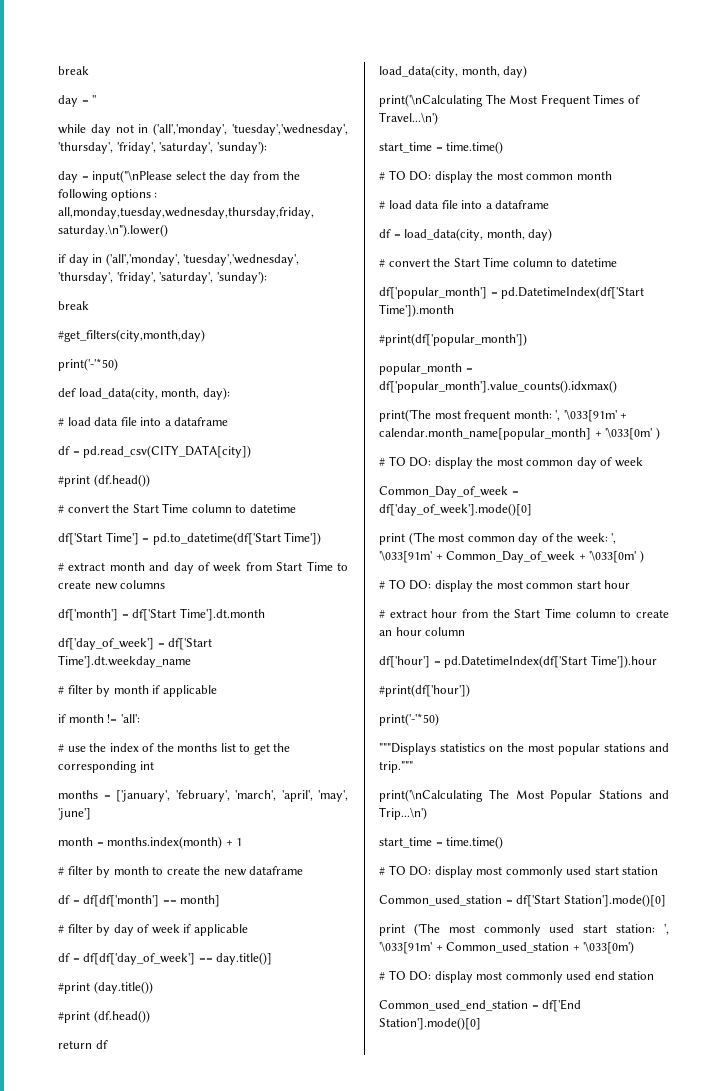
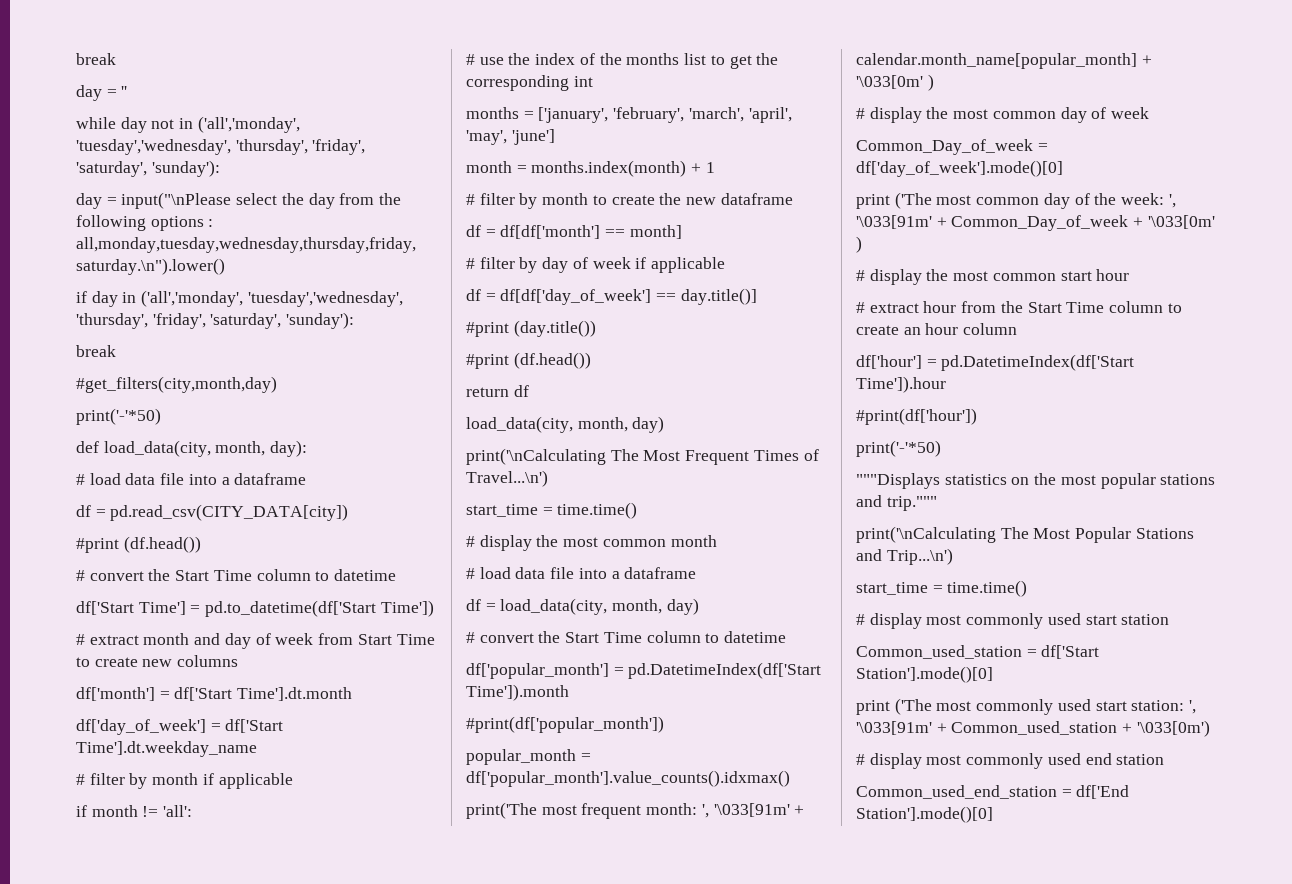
- # TO DO: display the most common month
+ # display the most common month
- # TO DO: display the most common day of week
+ # display the most common day of week
- # TO DO: display the most common start hour
+ # display the most common start hour
- # TO DO: display most commonly used start station
+ # display most commonly used start station
- # TO DO: display most commonly used end station
+ # display most commonly used end station

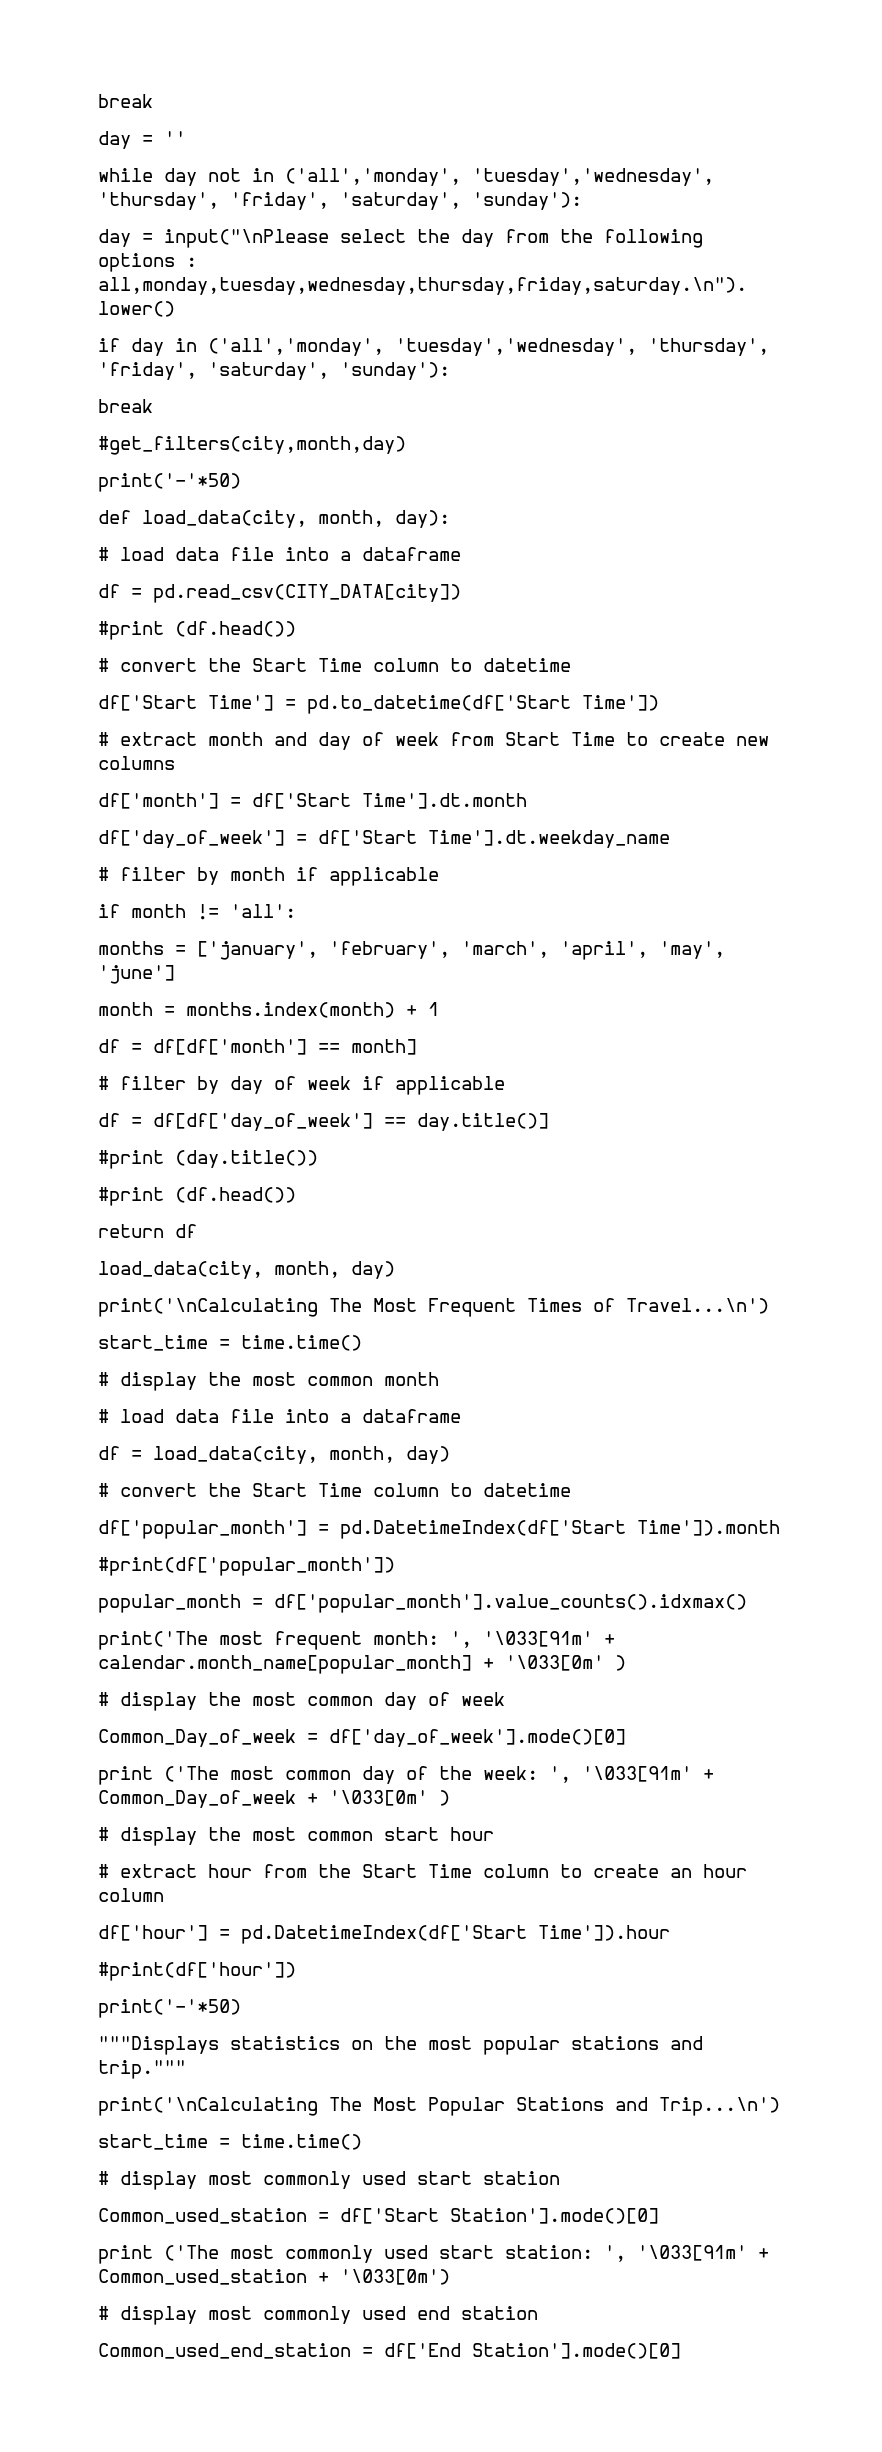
- # use the index of the months list to get the corresponding int
- # filter by month to create the new dataframe

